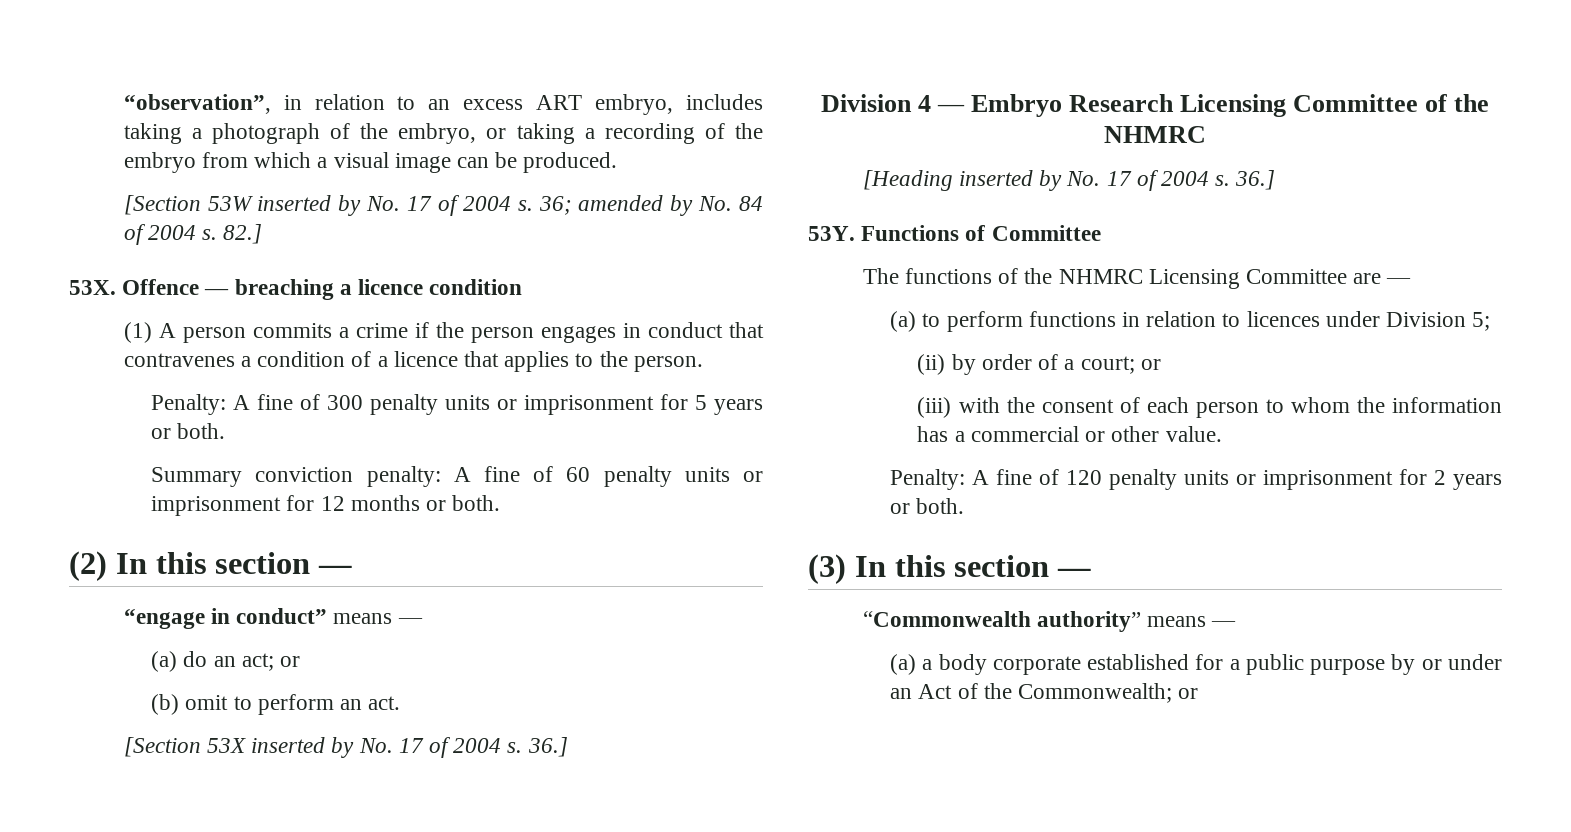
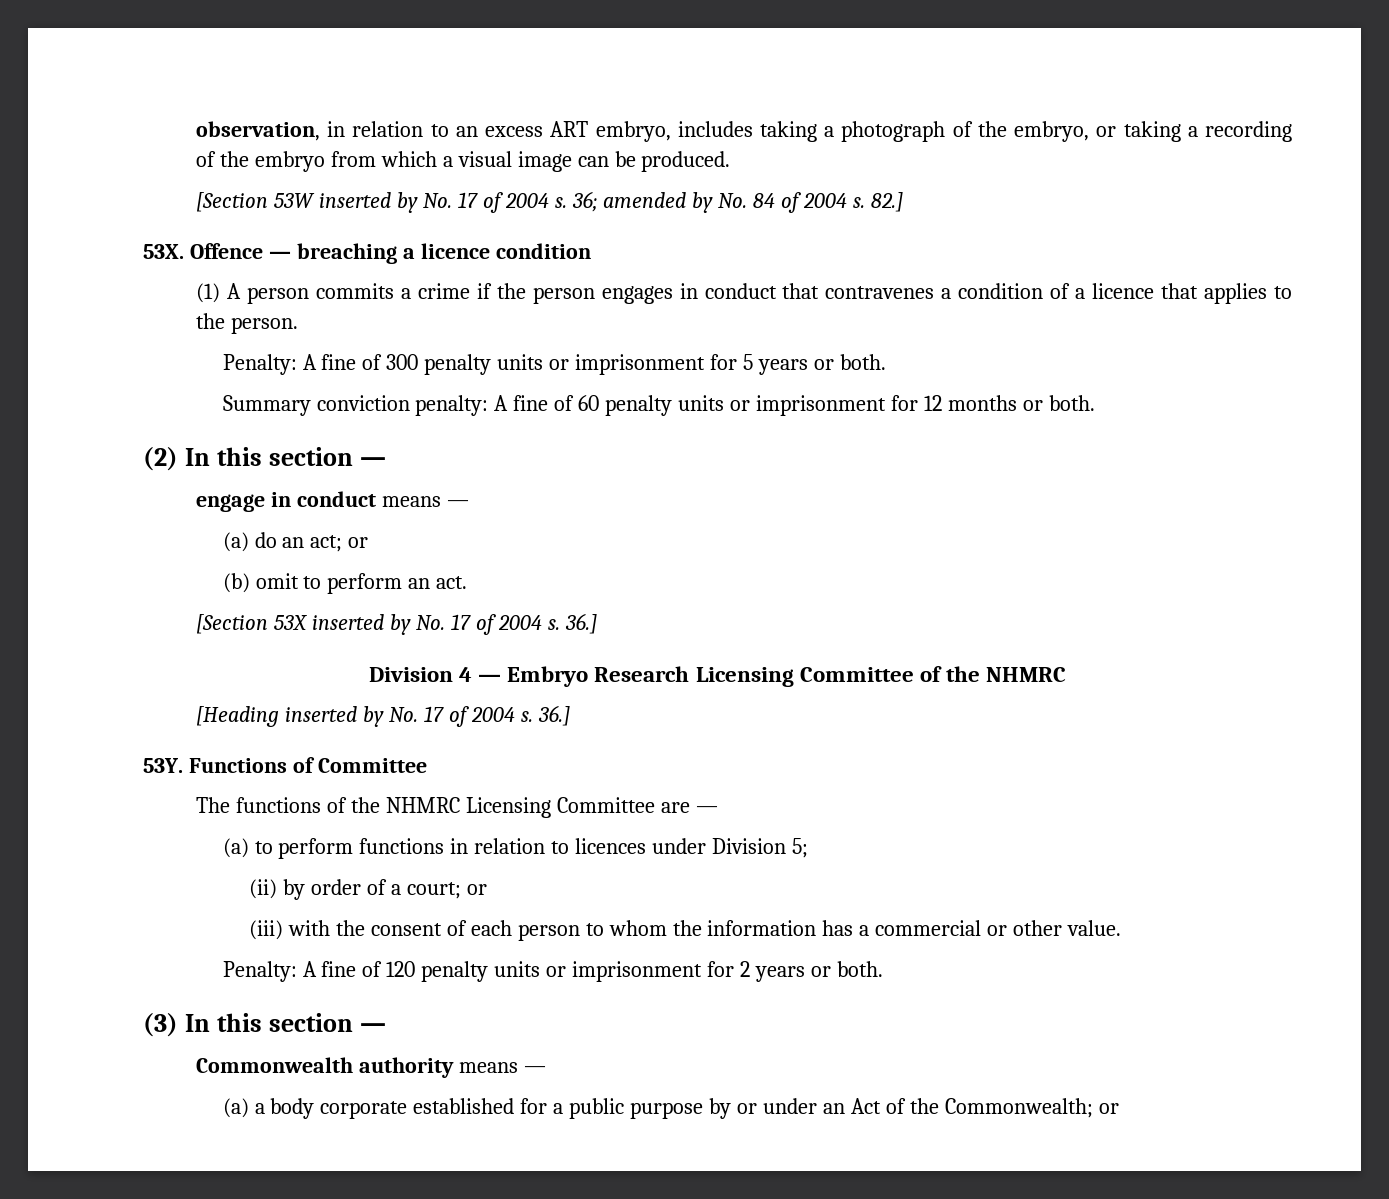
- “observation”, in relation to an excess ART embryo, includes taking a photograph of the embryo, or taking a recording of the embryo from which a visual image can be produced.
+ observation, in relation to an excess ART embryo, includes taking a photograph of the embryo, or taking a recording of the embryo from which a visual image can be produced.
- “engage in conduct” means —
+ engage in conduct means —
- “Commonwealth authority” means —
+ Commonwealth authority means —

